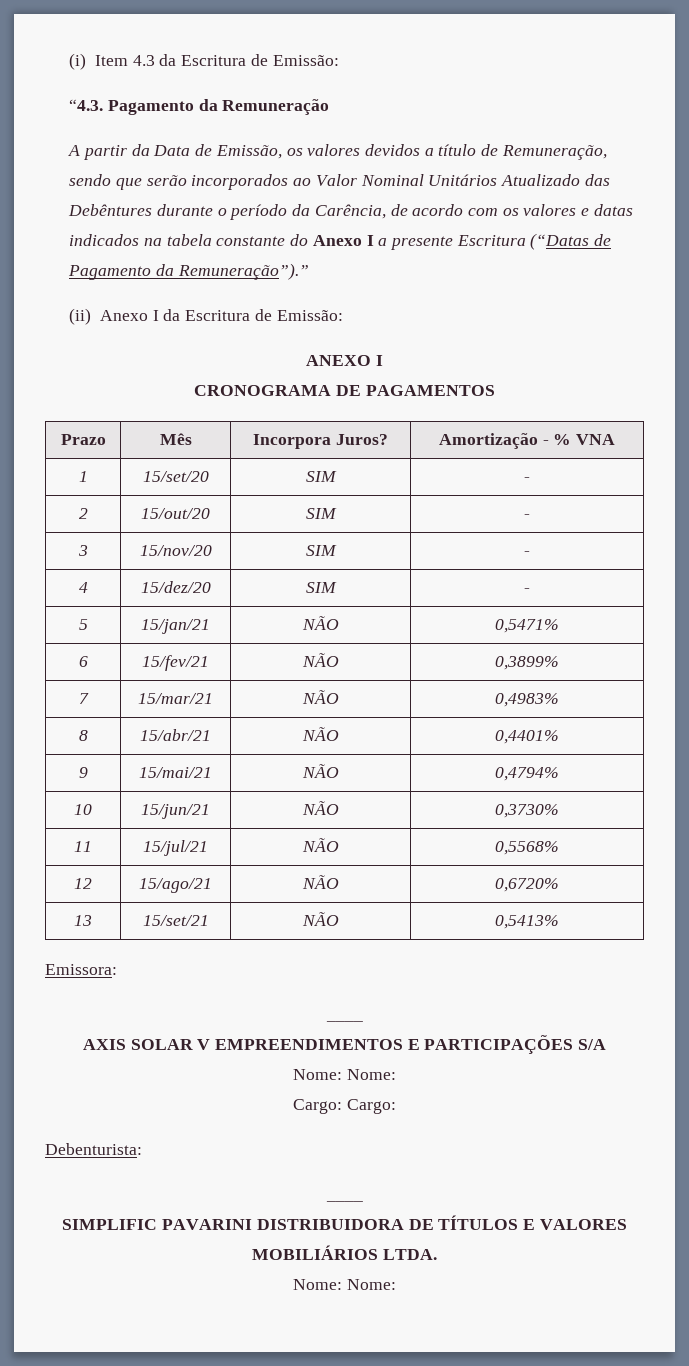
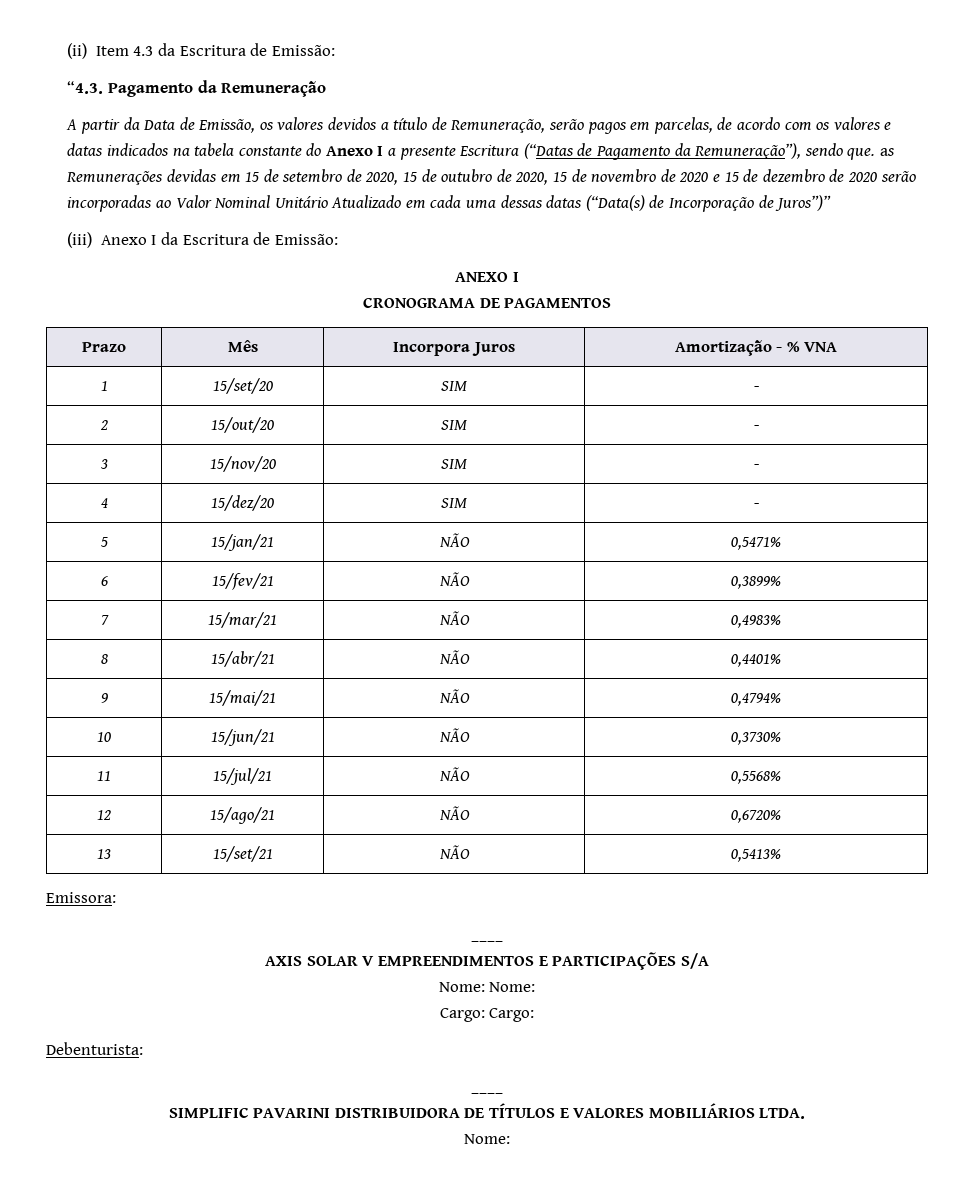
- (i) Item 4.3 da Escritura de Emissão:
+ (ii) Item 4.3 da Escritura de Emissão:
- A partir da Data de Emissão, os valores devidos a título de Remuneração, sendo que serão incorporados ao Valor Nominal Unitários Atualizado das Debêntures durante o período da Carência, de acordo com os valores e datas indicados na tabela constante do Anexo I a presente Escritura (“Datas de Pagamento da Remuneração”).”
- (ii) Anexo I da Escritura de Emissão:
+ A partir da Data de Emissão, os valores devidos a título de Remuneração, serão pagos em parcelas, de acordo com os valores e datas indicados na tabela constante do Anexo I a presente Escritura (“Datas de Pagamento da Remuneração”), sendo que. as Remunerações devidas em 15 de setembro de 2020, 15 de outubro de 2020, 15 de novembro de 2020 e 15 de dezembro de 2020 serão incorporadas ao Valor Nominal Unitário Atualizado em cada uma dessas datas (“Data(s) de Incorporação de Juros”)”
+ (iii) Anexo I da Escritura de Emissão:
- Prazo | Mês | Incorpora Juros? | Amortização - % VNA
+ Prazo | Mês | Incorpora Juros | Amortização - % VNA
  SIMPLIFIC PAVARINI DISTRIBUIDORA DE TÍTULOS E VALORES MOBILIÁRIOS LTDA.
- Nome: Nome:
+ Nome:

